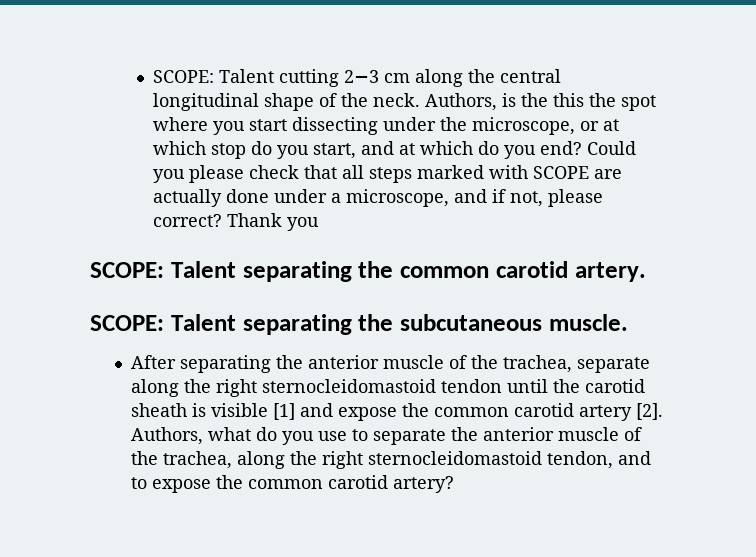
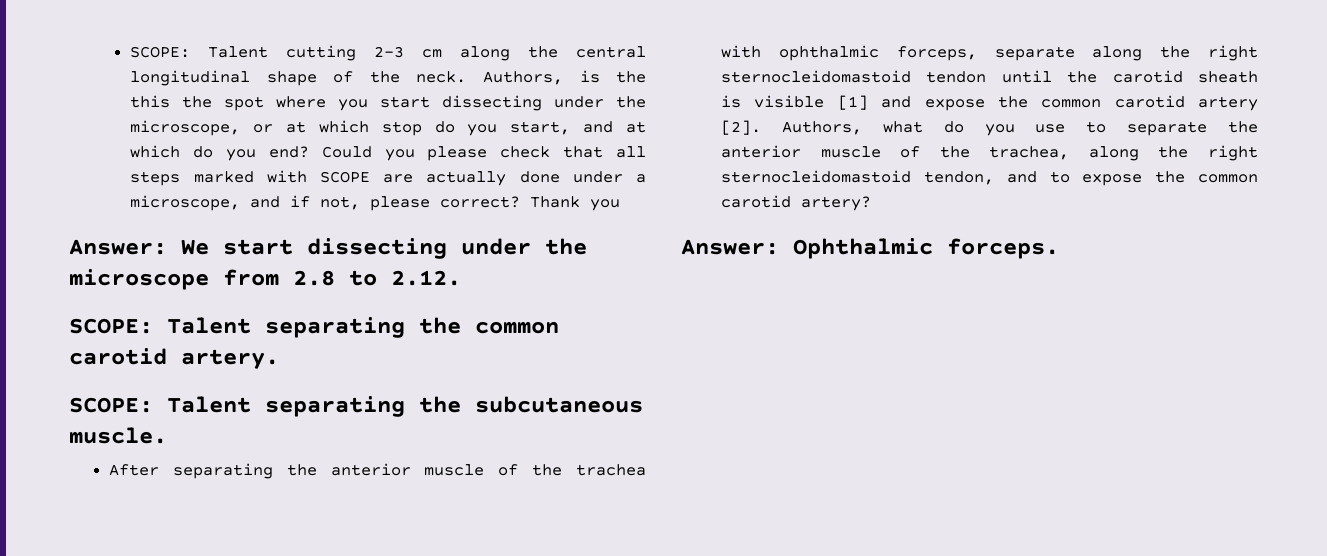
+ Answer: We start dissecting under the microscope from 2.8 to 2.12.
- After separating the anterior muscle of the trachea, separate along the right sternocleidomastoid tendon until the carotid sheath is visible [1] and expose the common carotid artery [2].
+ After separating the anterior muscle of the trachea with ophthalmic forceps, separate along the right sternocleidomastoid tendon until the carotid sheath is visible [1] and expose the common carotid artery [2].
+ Answer: Ophthalmic forceps.

